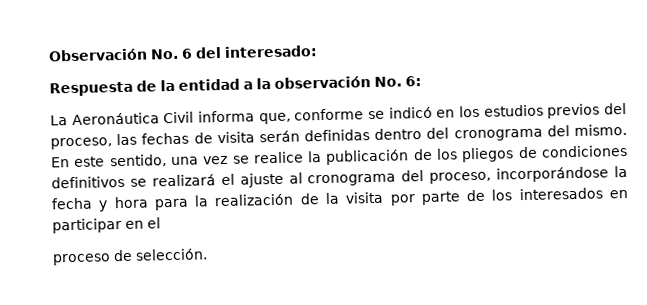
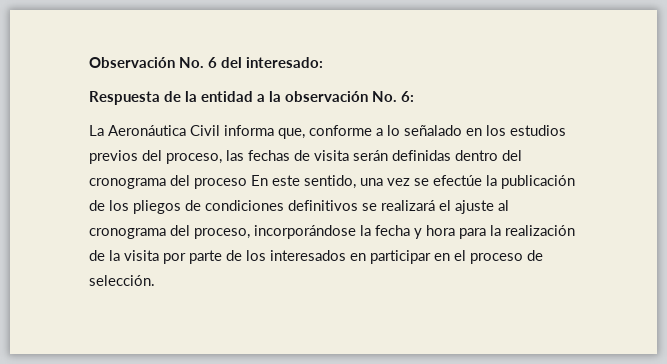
- La Aeronáutica Civil informa que, conforme se indicó en los estudios previos del proceso, las fechas de visita serán definidas dentro del cronograma del mismo. En este sentido, una vez se realice la publicación de los pliegos de condiciones definitivos se realizará el ajuste al cronograma del proceso, incorporándose la fecha y hora para la realización de la visita por parte de los interesados en participar en el
- proceso de selección.
+ La Aeronáutica Civil informa que, conforme a lo señalado en los estudios previos del proceso, las fechas de visita serán definidas dentro del cronograma del proceso En este sentido, una vez se efectúe la publicación de los pliegos de condiciones definitivos se realizará el ajuste al cronograma del proceso, incorporándose la fecha y hora para la realización de la visita por parte de los interesados en participar en el proceso de selección.

